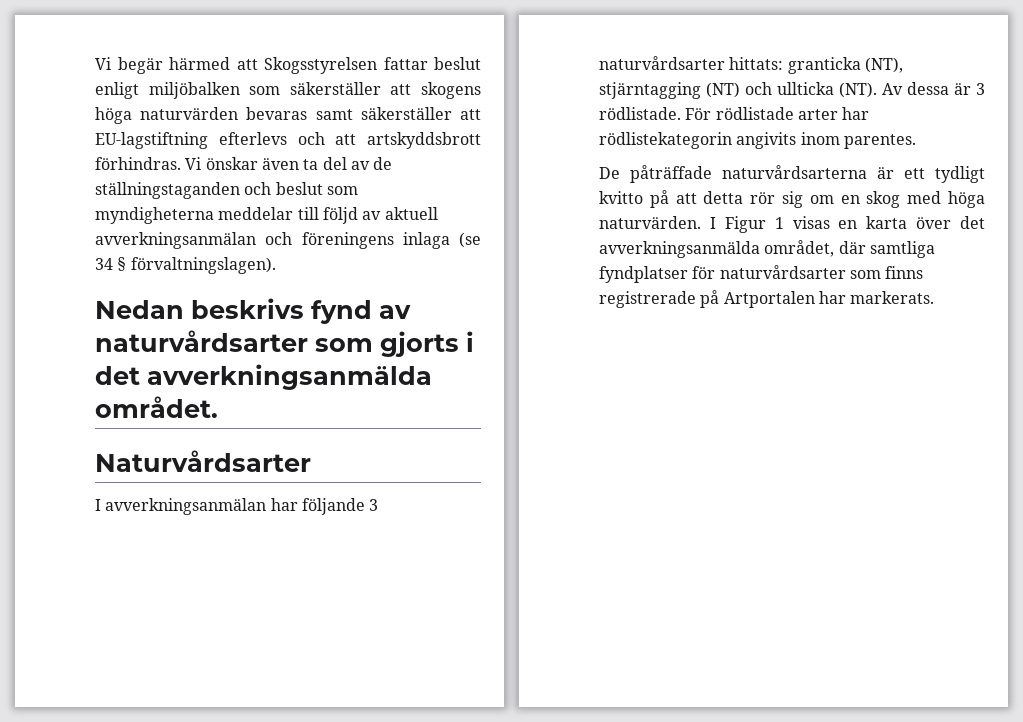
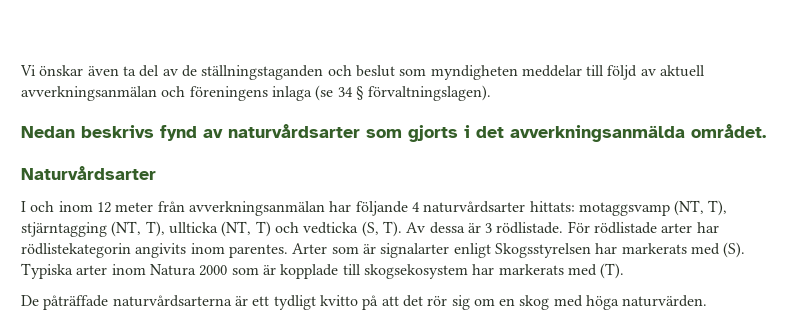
- Vi begär härmed att Skogsstyrelsen fattar beslut enligt miljöbalken som säkerställer att skogens höga naturvärden bevaras samt säkerställer att EU-lagstiftning efterlevs och att artskyddsbrott förhindras. Vi önskar även ta del av de ställningstaganden och beslut som myndigheterna meddelar till följd av aktuell avverkningsanmälan och föreningens inlaga (se 34 § förvaltningslagen).
+ Vi önskar även ta del av de ställningstaganden och beslut som myndigheten meddelar till följd av aktuell avverkningsanmälan och föreningens inlaga (se 34 § förvaltningslagen).
- I avverkningsanmälan har följande 3 naturvårdsarter hittats: granticka (NT), stjärntagging (NT) och ullticka (NT). Av dessa är 3 rödlistade.
+ I och inom 12 meter från avverkningsanmälan har följande 4 naturvårdsarter hittats: motaggsvamp (NT, T), stjärntagging (NT, T), ullticka (NT, T) och vedticka (S, T). Av dessa är 3 rödlistade.
+ Arter som är signalarter enligt Skogsstyrelsen har markerats med (S). Typiska arter inom Natura 2000 som är kopplade till skogsekosystem har markerats med (T).
- De påträffade naturvårdsarterna är ett tydligt kvitto på att detta rör sig om en skog med höga naturvärden. I Figur 1 visas en karta över det avverkningsanmälda området, där samtliga fyndplatser för naturvårdsarter som finns registrerade på Artportalen har markerats.
+ De påträffade naturvårdsarterna är ett tydligt kvitto på att det rör sig om en skog med höga naturvärden.

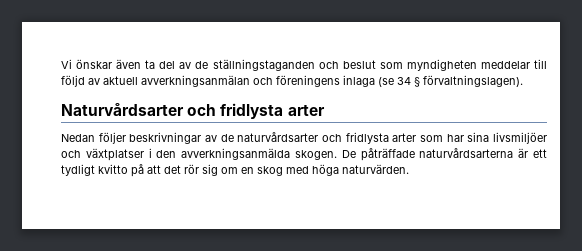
- Nedan beskrivs fynd av naturvårdsarter som gjorts i det avverkningsanmälda området.
- Naturvårdsarter
- I och inom 12 meter från avverkningsanmälan har följande 4 naturvårdsarter hittats: motaggsvamp (NT, T), stjärntagging (NT, T), ullticka (NT, T) och vedticka (S, T). Av dessa är 3 rödlistade. För rödlistade arter har rödlistekategorin angivits inom parentes. Arter som är signalarter enligt Skogsstyrelsen har markerats med (S). Typiska arter inom Natura 2000 som är kopplade till skogsekosystem har markerats med (T).
- De påträffade naturvårdsarterna är ett tydligt kvitto på att det rör sig om en skog med höga naturvärden.
+ Naturvårdsarter och fridlysta arter
+ Nedan följer beskrivningar av de naturvårdsarter och fridlysta arter som har sina livsmiljöer och växtplatser i den avverkningsanmälda skogen. De påträffade naturvårdsarterna är ett tydligt kvitto på att det rör sig om en skog med höga naturvärden.

